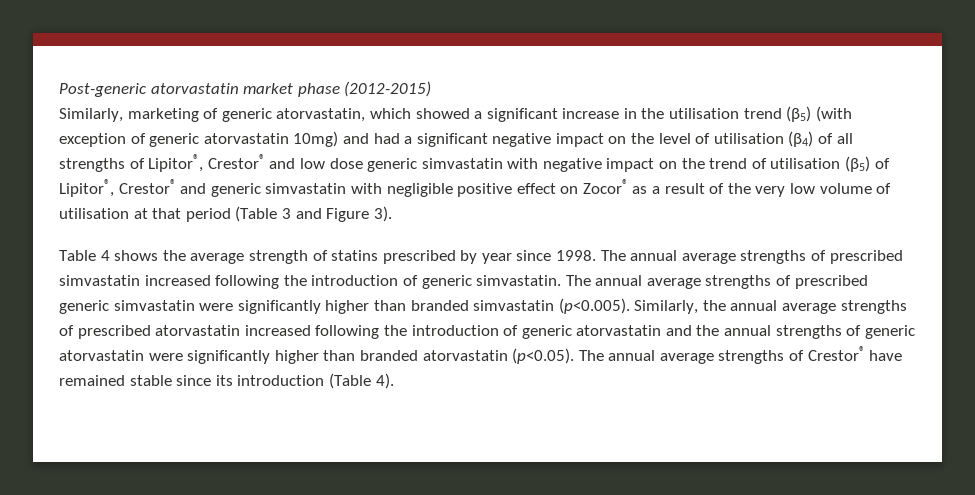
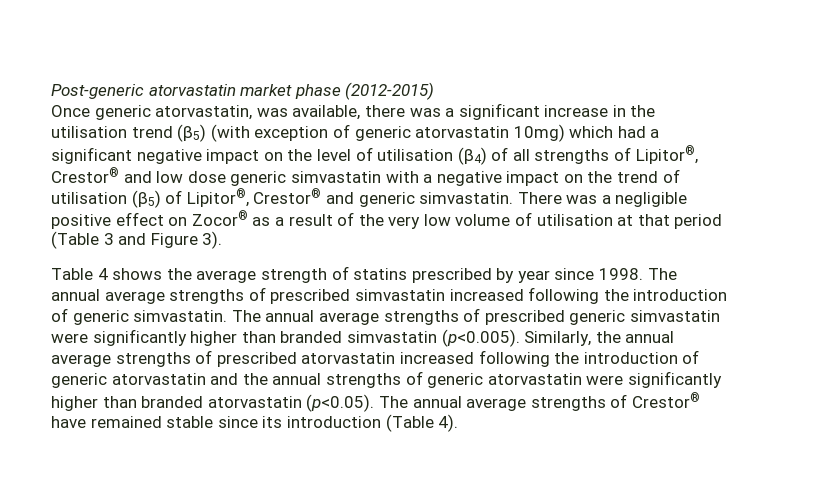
- Similarly, marketing of generic atorvastatin, which showed a significant increase in the utilisation trend (β5) (with exception of generic atorvastatin 10mg) and had a significant negative impact on the level of utilisation (β4) of all strengths of Lipitor®, Crestor® and low dose generic simvastatin with negative impact on the trend of utilisation (β5) of Lipitor®, Crestor® and generic simvastatin with negligible positive effect on Zocor® as a result of the very low volume of utilisation at that period (Table 3 and Figure 3).
+ Once generic atorvastatin, was available, there was a significant increase in the utilisation trend (β5) (with exception of generic atorvastatin 10mg) which had a significant negative impact on the level of utilisation (β4) of all strengths of Lipitor®, Crestor® and low dose generic simvastatin with a negative impact on the trend of utilisation (β5) of Lipitor®, Crestor® and generic simvastatin. There was a negligible positive effect on Zocor® as a result of the very low volume of utilisation at that period (Table 3 and Figure 3).

